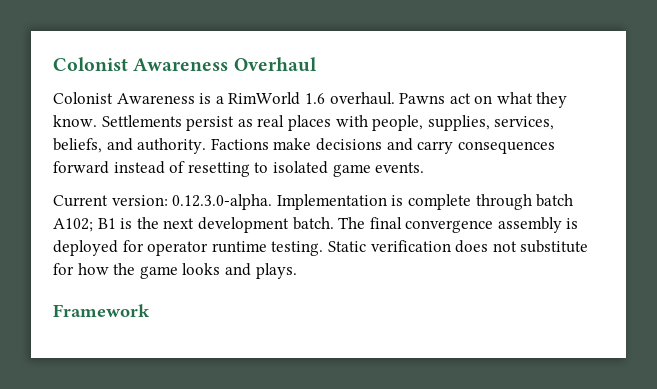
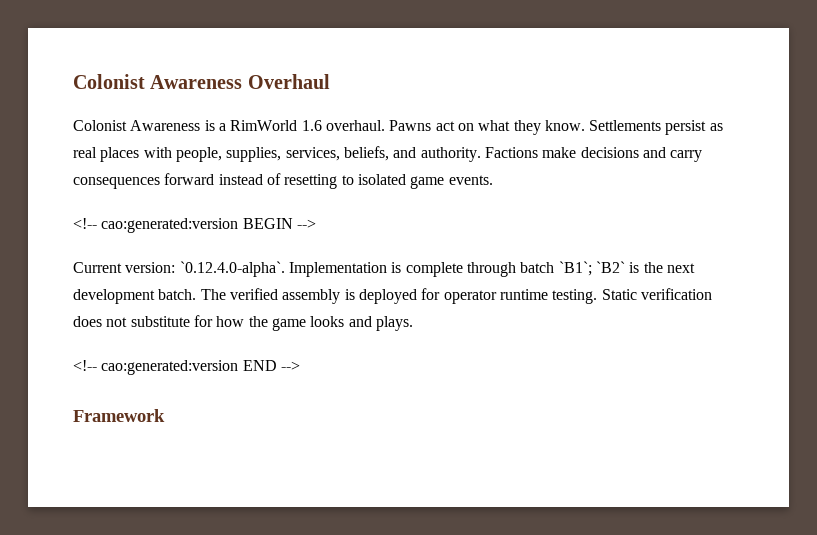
+ <!-- cao:generated:version BEGIN -->
- Current version: 0.12.3.0-alpha. Implementation is complete through batch A102; B1 is the next development batch.
+ Current version: `0.12.4.0-alpha`. Implementation is complete through batch `B1`; `B2` is the next development batch.
- The final convergence assembly is deployed for operator runtime testing.
+ The verified assembly is deployed for operator runtime testing.
+ <!-- cao:generated:version END -->

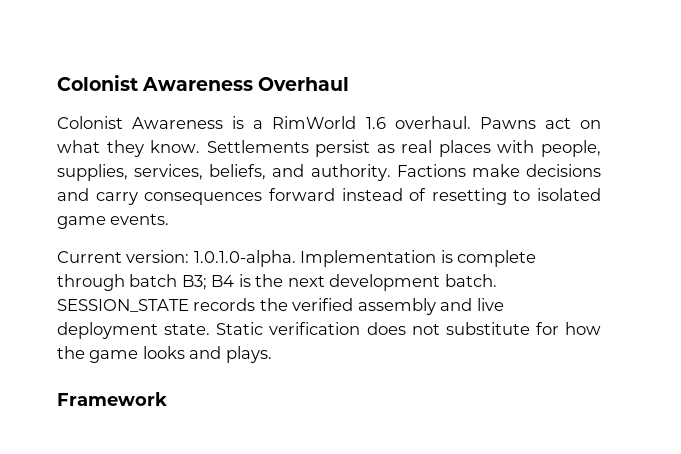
- <!-- cao:generated:version BEGIN -->
- Current version: `0.12.4.0-alpha`. Implementation is complete through batch `B1`; `B2` is the next development batch.
+ Current version: 1.0.1.0-alpha. Implementation is complete through batch B3; B4 is the next development batch.
- The verified assembly is deployed for operator runtime testing.
+ SESSION_STATE records the verified assembly and live deployment state.
- <!-- cao:generated:version END -->

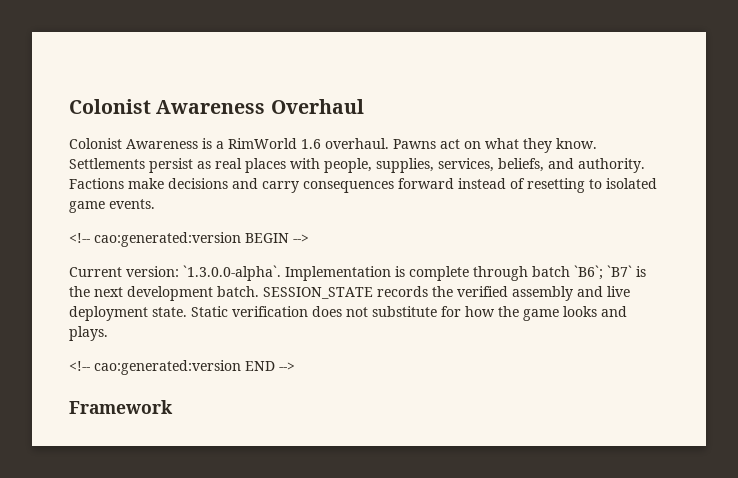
+ <!-- cao:generated:version BEGIN -->
- Current version: 1.0.1.0-alpha. Implementation is complete through batch B3; B4 is the next development batch.
+ Current version: `1.3.0.0-alpha`. Implementation is complete through batch `B6`; `B7` is the next development batch.
+ <!-- cao:generated:version END -->

